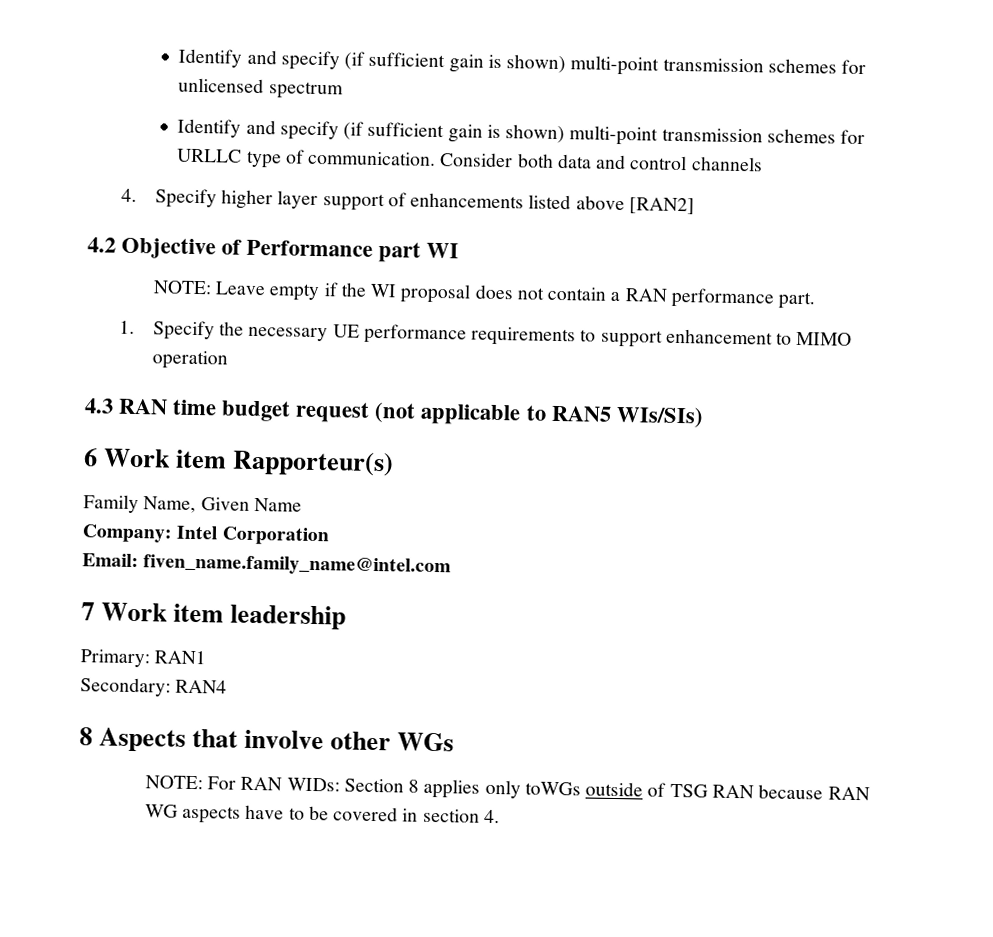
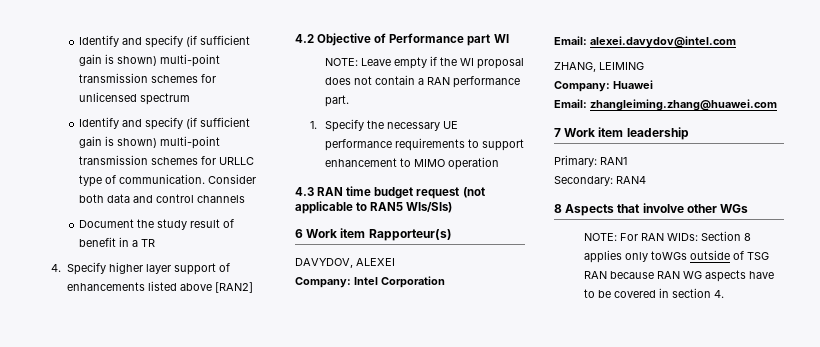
+ Document the study result of benefit in a TR
- Family Name, Given Name
+ DAVYDOV, ALEXEI
- Email: fiven_name.family_name@intel.com
+ Email: alexei.davydov@intel.com
+ ZHANG, LEIMING
+ Company: Huawei
+ Email: zhangleiming.zhang@huawei.com

